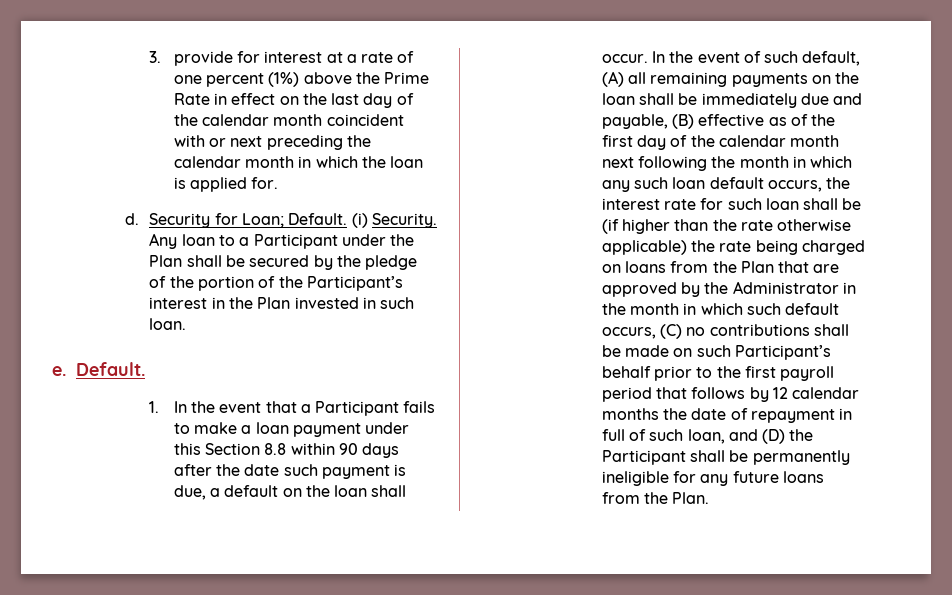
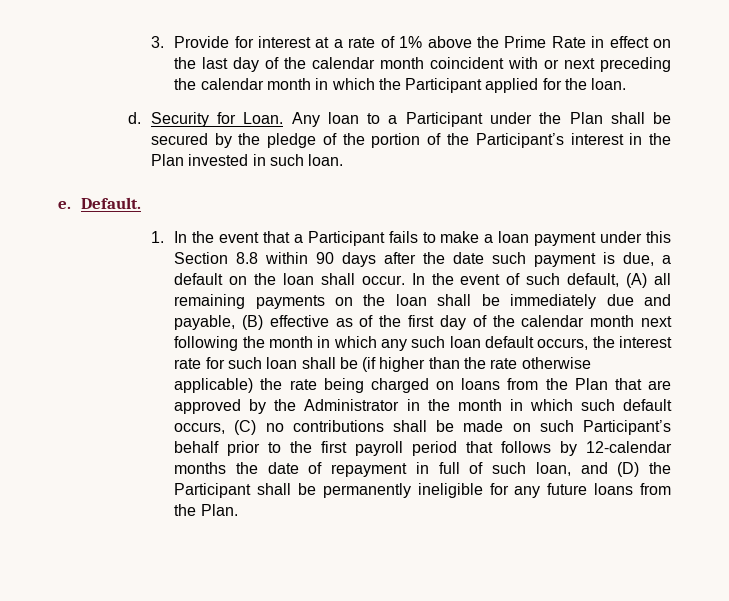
- 3. provide for interest at a rate of one percent (1%) above the Prime Rate in effect on the last day of the calendar month coincident with or next preceding the calendar month in which the loan is applied for.
+ 3. Provide for interest at a rate of 1% above the Prime Rate in effect on the last day of the calendar month coincident with or next preceding the calendar month in which the Participant applied for the loan.
- Security for Loan; Default. (i) Security.
+ Security for Loan.
- In the event of such default, (A) all remaining payments on the loan shall be immediately due and payable, (B) effective as of the first day of the calendar month next following the month in which any such loan default occurs, the interest rate for such loan shall be (if higher than the rate otherwise applicable) the rate being charged on loans from the Plan that are approved by the Administrator in the month in which such default occurs, (C) no contributions shall be made on such Participant’s behalf prior to the first payroll period that follows by 12 calendar months the date of repayment in full of such loan, and (D) the Participant shall be permanently ineligible for any future loans from the Plan.
+ In the event of such default, (A) all remaining payments on the loan shall be immediately due and payable, (B) effective as of the first day of the calendar month next following the month in which any such loan default occurs, the interest rate for such loan shall be (if higher than the rate otherwise applicable) the rate being charged on loans from the Plan that are approved by the Administrator in the month in which such default occurs, (C) no contributions shall be made on such Participant’s behalf prior to the first payroll period that follows by 12-calendar months the date of repayment in full of such loan, and (D) the Participant shall be permanently ineligible for any future loans from the Plan.

